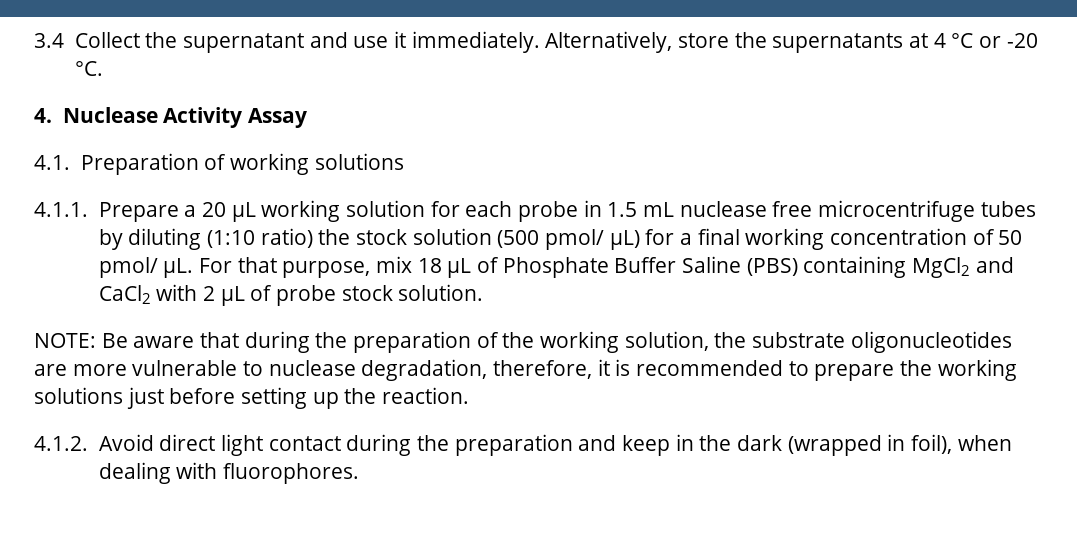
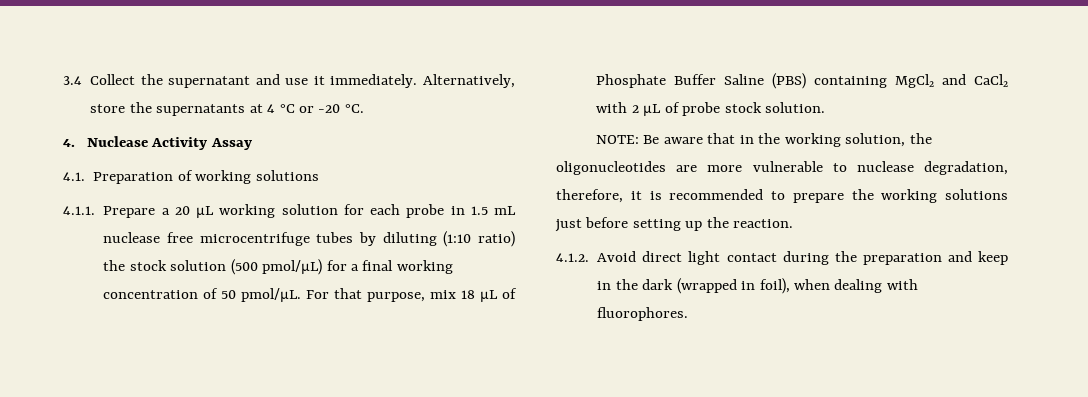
- 4.1.1. Prepare a 20 μL working solution for each probe in 1.5 mL nuclease free microcentrifuge tubes by diluting (1:10 ratio) the stock solution (500 pmol/ μL) for a final working concentration of 50 pmol/ μL.
+ 4.1.1. Prepare a 20 μL working solution for each probe in 1.5 mL nuclease free microcentrifuge tubes by diluting (1:10 ratio) the stock solution (500 pmol/μL) for a final working concentration of 50 pmol/μL.
- NOTE: Be aware that during the preparation of the working solution, the substrate oligonucleotides are more vulnerable to nuclease degradation, therefore, it is recommended to prepare the working solutions just before setting up the reaction.
+ NOTE: Be aware that in the working solution, the oligonucleotides are more vulnerable to nuclease degradation, therefore, it is recommended to prepare the working solutions just before setting up the reaction.

